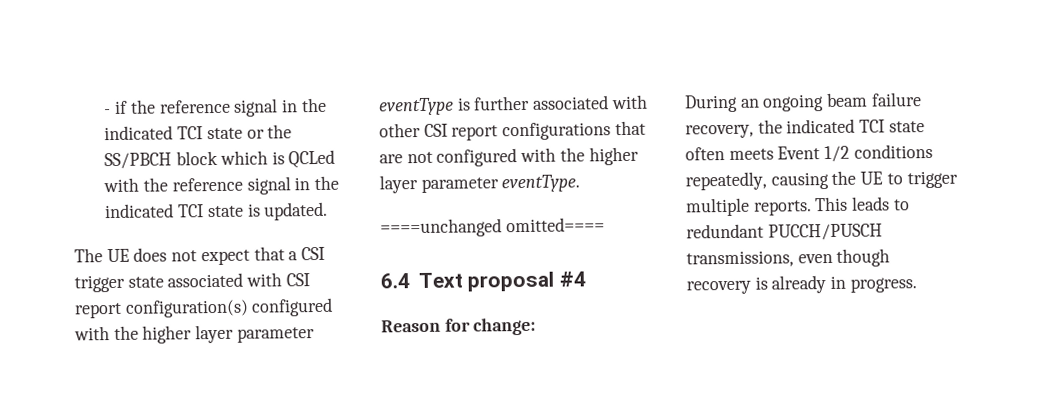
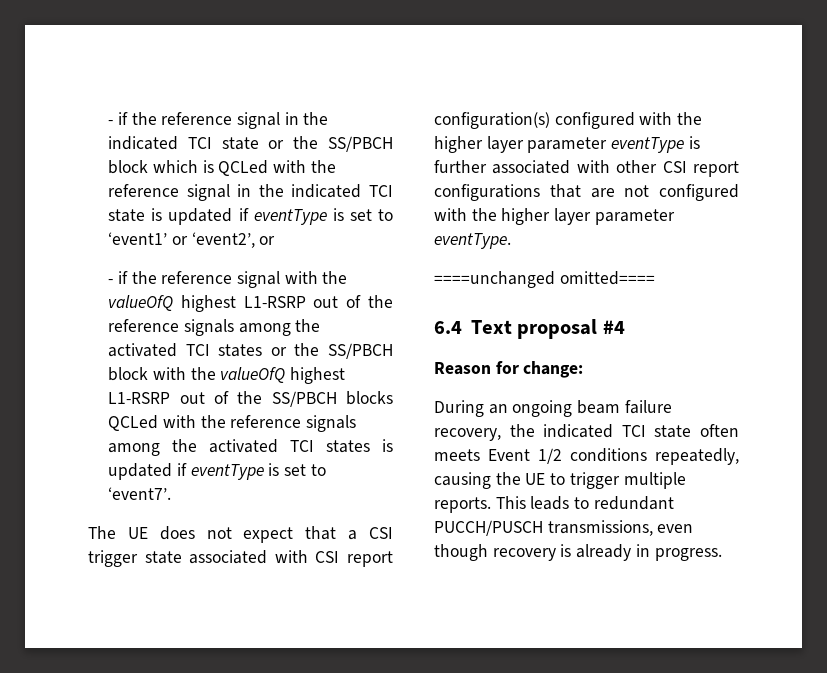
- - if the reference signal in the indicated TCI state or the SS/PBCH block which is QCLed with the reference signal in the indicated TCI state is updated.
+ - if the reference signal in the indicated TCI state or the SS/PBCH block which is QCLed with the reference signal in the indicated TCI state is updated if eventType is set to ‘event1’ or ‘event2’, or
+ - if the reference signal with the valueOfQ highest L1-RSRP out of the reference signals among the activated TCI states or the SS/PBCH block with the valueOfQ highest L1-RSRP out of the SS/PBCH blocks QCLed with the reference signals among the activated TCI states is updated if eventType is set to ‘event7’.

